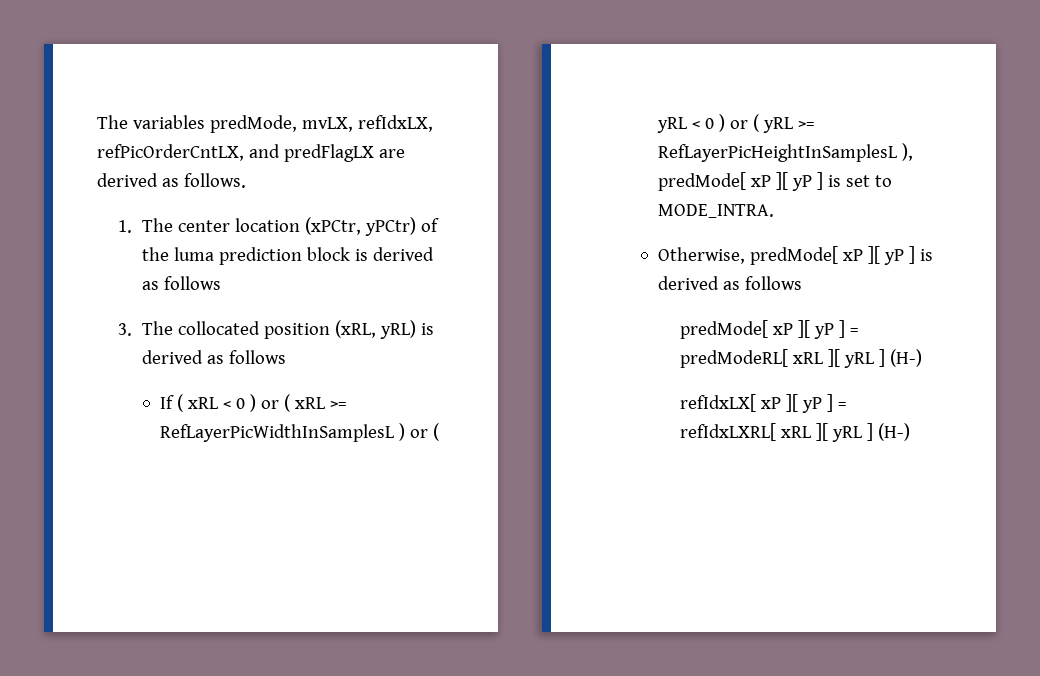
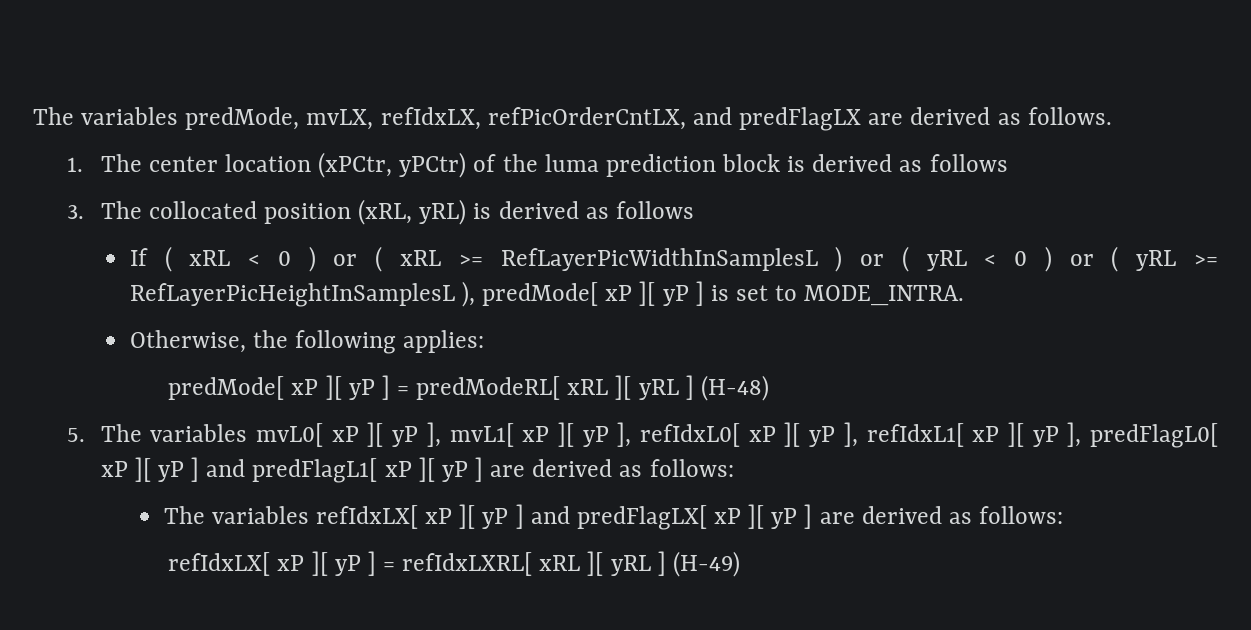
- Otherwise, predMode[ xP ][ yP ] is derived as follows
+ Otherwise, the following applies:
- predMode[ xP ][ yP ] = predModeRL[ xRL ][ yRL ] (H-)
+ predMode[ xP ][ yP ] = predModeRL[ xRL ][ yRL ] (H-48)
+ 5. The variables mvL0[ xP ][ yP ], mvL1[ xP ][ yP ], refIdxL0[ xP ][ yP ], refIdxL1[ xP ][ yP ], predFlagL0[ xP ][ yP ] and predFlagL1[ xP ][ yP ] are derived as follows:
+ The variables refIdxLX[ xP ][ yP ] and predFlagLX[ xP ][ yP ] are derived as follows:
- refIdxLX[ xP ][ yP ] = refIdxLXRL[ xRL ][ yRL ] (H-)
+ refIdxLX[ xP ][ yP ] = refIdxLXRL[ xRL ][ yRL ] (H-49)

